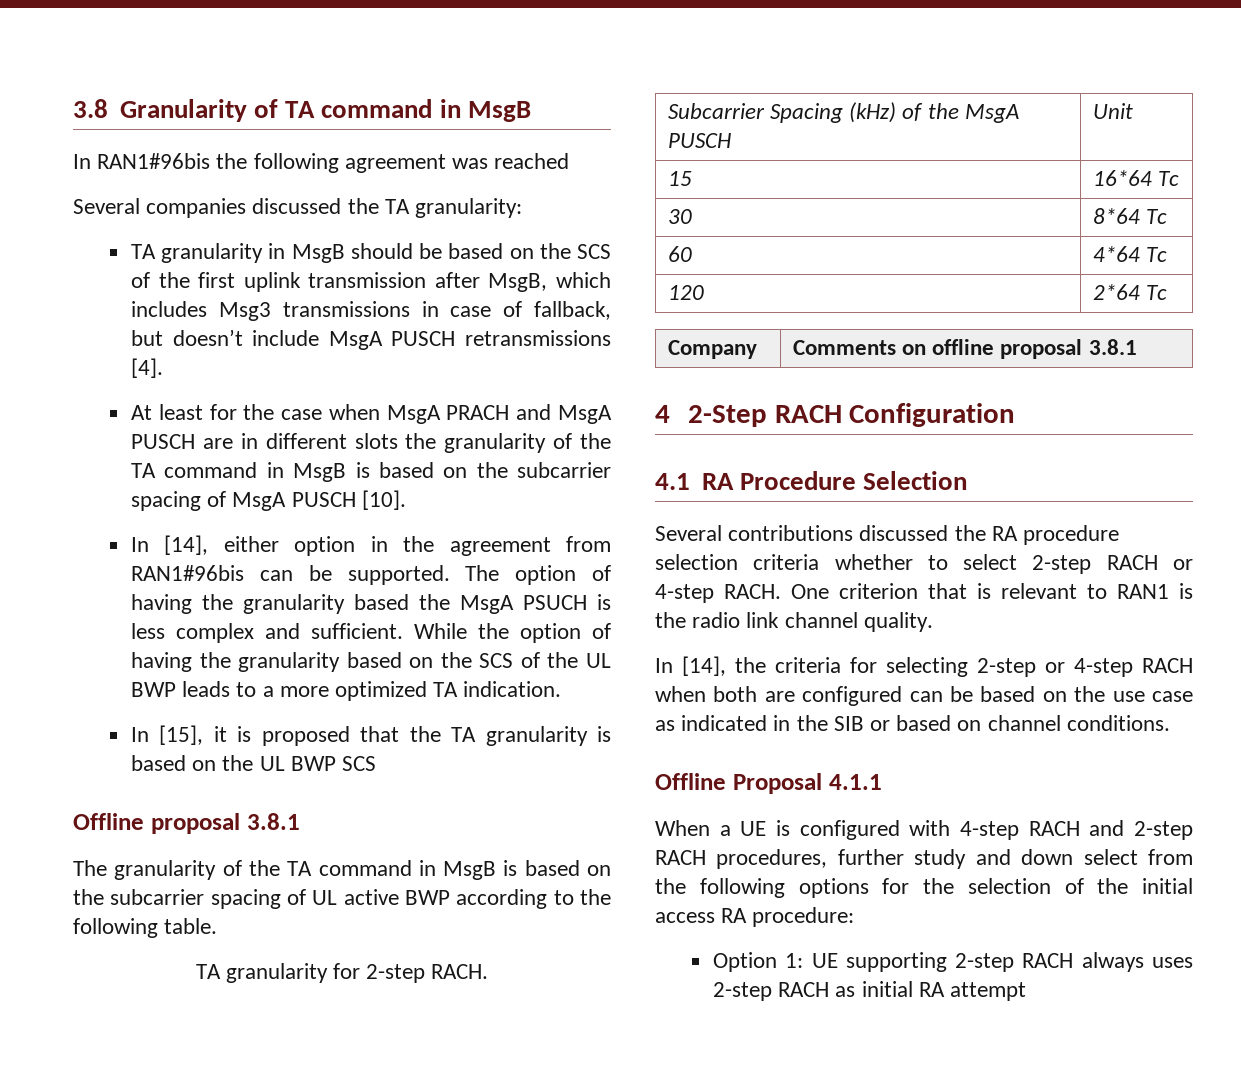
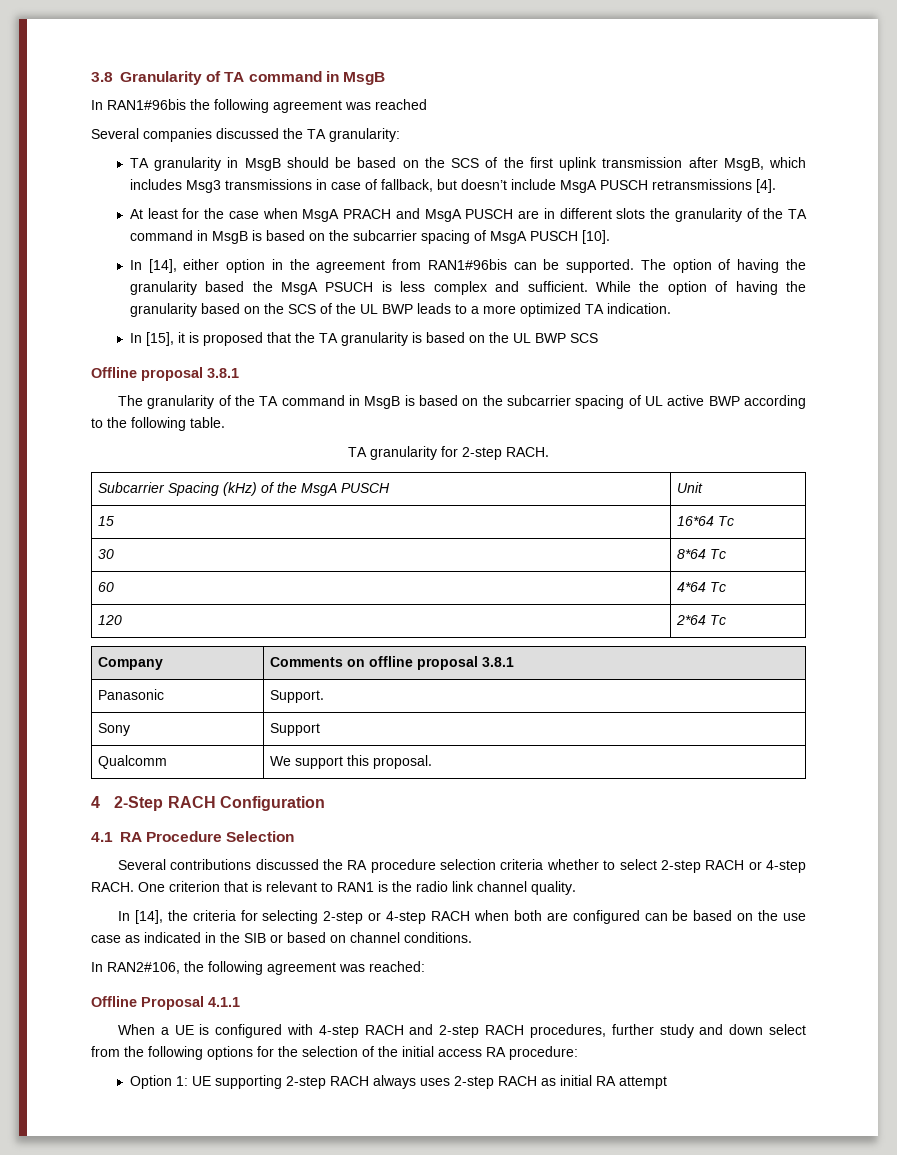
+ Panasonic | Support.
+ Sony | Support
+ Qualcomm | We support this proposal.
+ In RAN2#106, the following agreement was reached:

